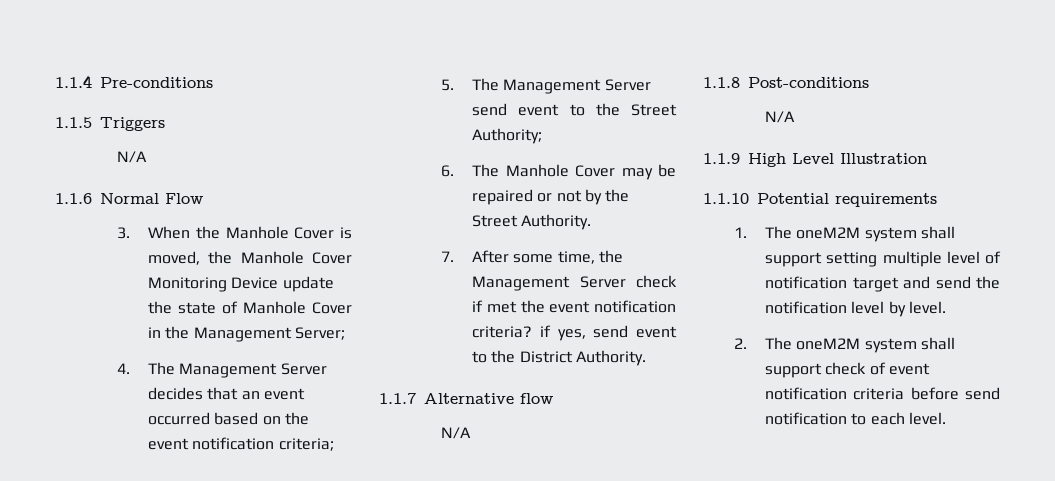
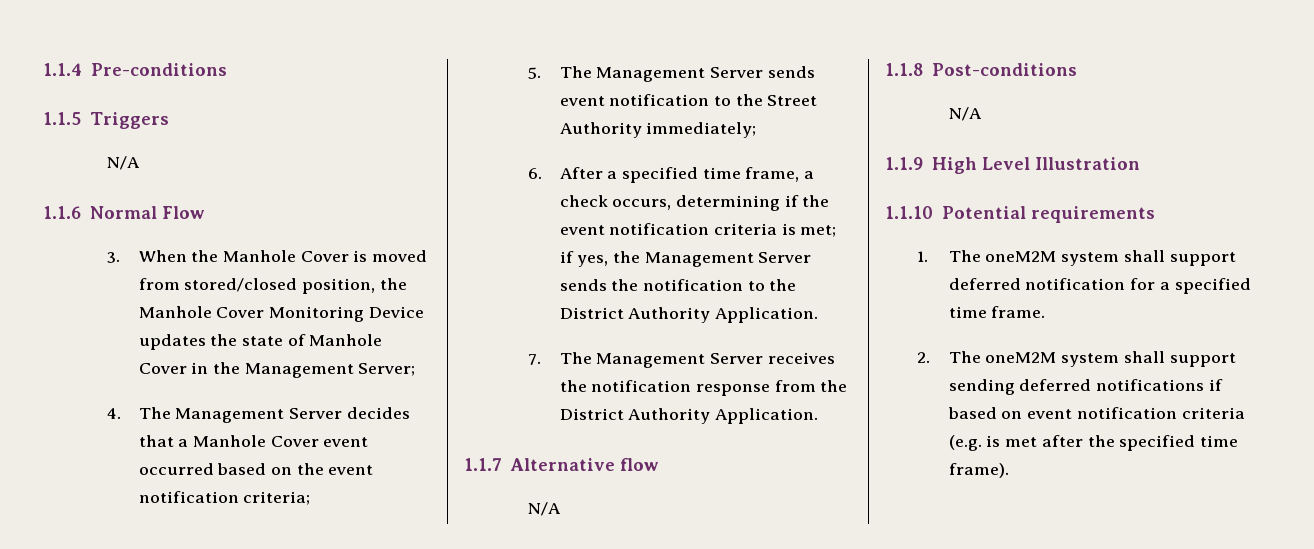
- 3. When the Manhole Cover is moved, the Manhole Cover Monitoring Device update the state of Manhole Cover in the Management Server;
+ 3. When the Manhole Cover is moved from stored/closed position, the Manhole Cover Monitoring Device updates the state of Manhole Cover in the Management Server;
- 4. The Management Server decides that an event occurred based on the event notification criteria;
+ 4. The Management Server decides that a Manhole Cover event occurred based on the event notification criteria;
- 5. The Management Server send event to the Street Authority;
- 6. The Manhole Cover may be repaired or not by the Street Authority.
- 7. After some time, the Management Server check if met the event notification criteria? if yes, send event to the District Authority.
+ 5. The Management Server sends event notification to the Street Authority immediately;
+ 6. After a specified time frame, a check occurs, determining if the event notification criteria is met; if yes, the Management Server sends the notification to the District Authority Application.
+ 7. The Management Server receives the notification response from the District Authority Application.
- 1. The oneM2M system shall support setting multiple level of notification target and send the notification level by level.
+ 1. The oneM2M system shall support deferred notification for a specified time frame.
- 2. The oneM2M system shall support check of event notification criteria before send notification to each level.
+ 2. The oneM2M system shall support sending deferred notifications if based on event notification criteria (e.g. is met after the specified time frame).

